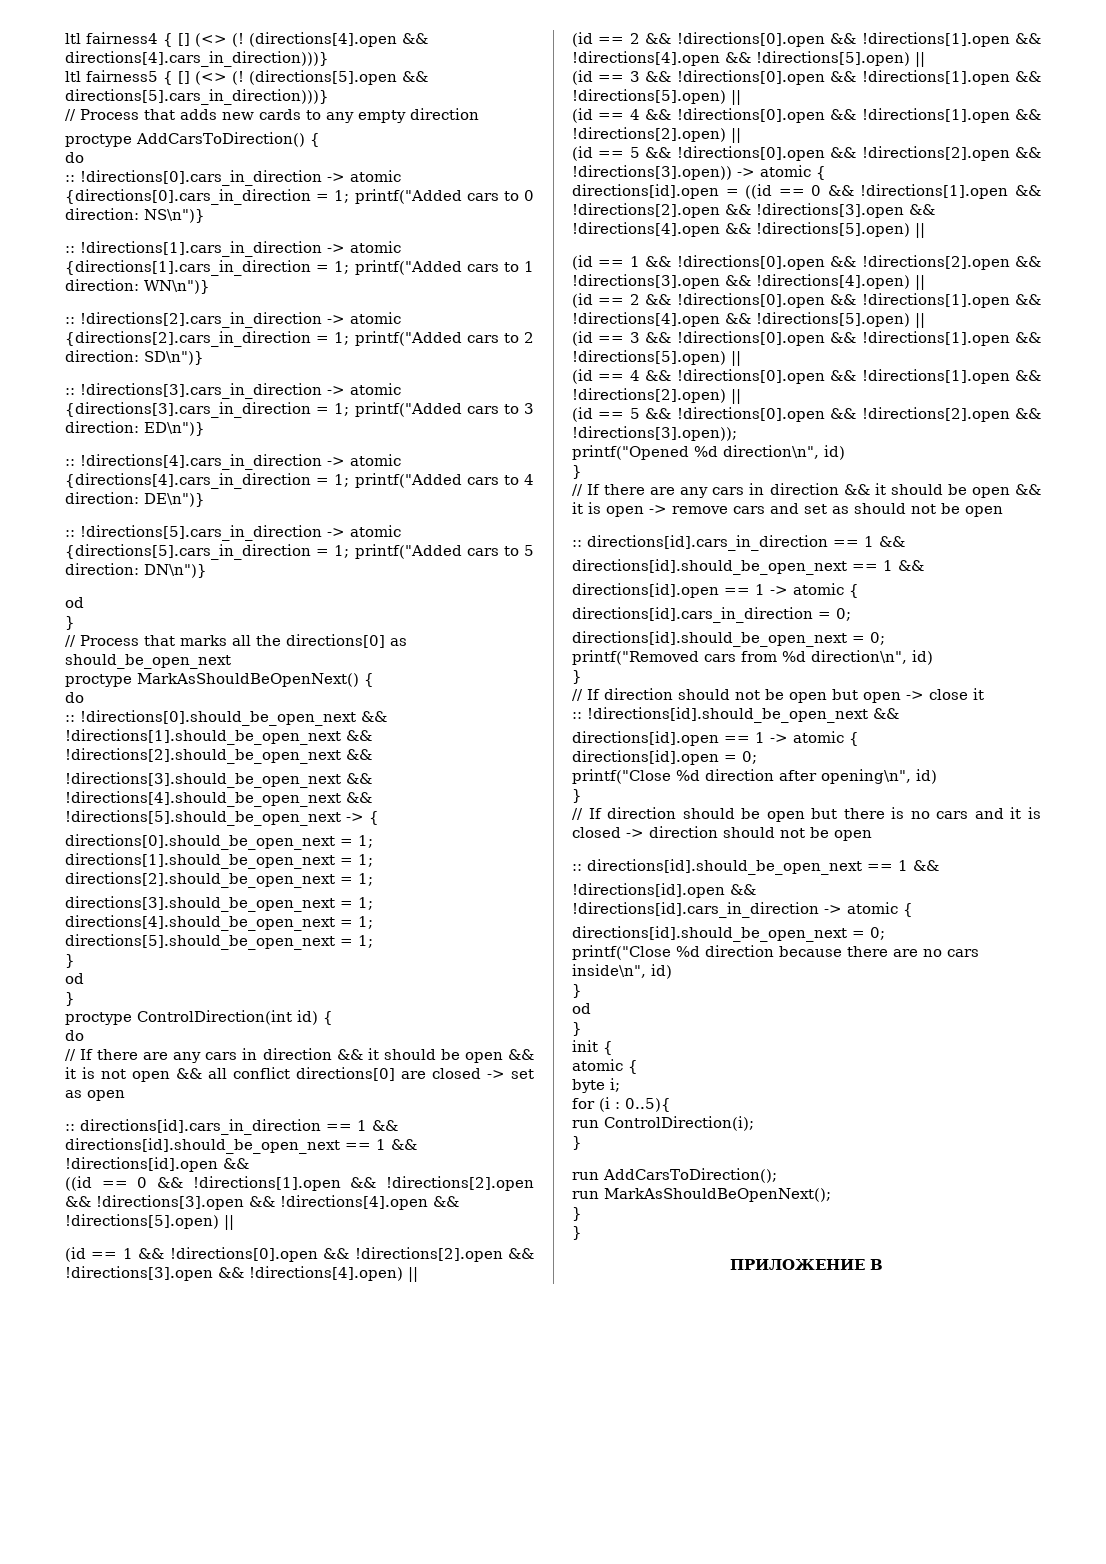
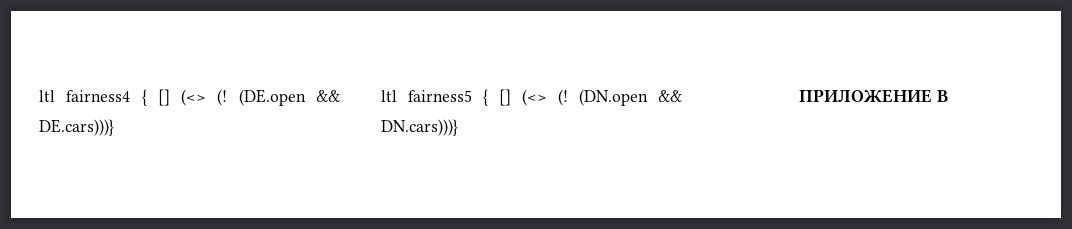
- (directions[4].open && directions[4].cars_in_direction)))}
+ (DE.open && DE.cars)))}
- (directions[5].open && directions[5].cars_in_direction)))}
- // Process that adds new cards to any empty direction
- proctype AddCarsToDirection() {
- do
- :: !directions[0].cars_in_direction -> atomic {directions[0].cars_in_direction = 1; printf("Added cars to 0 direction: NS\n")}
- :: !directions[1].cars_in_direction -> atomic {directions[1].cars_in_direction = 1; printf("Added cars to 1 direction: WN\n")}
- :: !directions[2].cars_in_direction -> atomic {directions[2].cars_in_direction = 1; printf("Added cars to 2 direction: SD\n")}
- :: !directions[3].cars_in_direction -> atomic {directions[3].cars_in_direction = 1; printf("Added cars to 3 direction: ED\n")}
- :: !directions[4].cars_in_direction -> atomic {directions[4].cars_in_direction = 1; printf("Added cars to 4 direction: DE\n")}
- :: !directions[5].cars_in_direction -> atomic {directions[5].cars_in_direction = 1; printf("Added cars to 5 direction: DN\n")}
- od
- }
- // Process that marks all the directions[0] as should_be_open_next
- proctype MarkAsShouldBeOpenNext() {
- do
- :: !directions[0].should_be_open_next && !directions[1].should_be_open_next && !directions[2].should_be_open_next &&
- !directions[3].should_be_open_next && !directions[4].should_be_open_next && !directions[5].should_be_open_next -> {
- directions[0].should_be_open_next = 1; directions[1].should_be_open_next = 1; directions[2].should_be_open_next = 1;
- directions[3].should_be_open_next = 1; directions[4].should_be_open_next = 1; directions[5].should_be_open_next = 1;
- }
- od
- }
- proctype ControlDirection(int id) {
- do
- // If there are any cars in direction && it should be open && it is not open && all conflict directions[0] are closed -> set as open
- :: directions[id].cars_in_direction == 1 && directions[id].should_be_open_next == 1 && !directions[id].open &&
- ((id == 0 && !directions[1].open && !directions[2].open && !directions[3].open && !directions[4].open && !directions[5].open) ||
- (id == 1 && !directions[0].open && !directions[2].open && !directions[3].open && !directions[4].open) ||
- (id == 2 && !directions[0].open && !directions[1].open && !directions[4].open && !directions[5].open) ||
- (id == 3 && !directions[0].open && !directions[1].open && !directions[5].open) ||
- (id == 4 && !directions[0].open && !directions[1].open && !directions[2].open) ||
- (id == 5 && !directions[0].open && !directions[2].open && !directions[3].open)) -> atomic {
- directions[id].open = ((id == 0 && !directions[1].open && !directions[2].open && !directions[3].open && !directions[4].open && !directions[5].open) ||
- (id == 1 && !directions[0].open && !directions[2].open && !directions[3].open && !directions[4].open) ||
- (id == 2 && !directions[0].open && !directions[1].open && !directions[4].open && !directions[5].open) ||
- (id == 3 && !directions[0].open && !directions[1].open && !directions[5].open) ||
- (id == 4 && !directions[0].open && !directions[1].open && !directions[2].open) ||
- (id == 5 && !directions[0].open && !directions[2].open && !directions[3].open));
- printf("Opened %d direction\n", id)
- }
- // If there are any cars in direction && it should be open && it is open -> remove cars and set as should not be open
- :: directions[id].cars_in_direction == 1 &&
- directions[id].should_be_open_next == 1 &&
- directions[id].open == 1 -> atomic {
- directions[id].cars_in_direction = 0;
- directions[id].should_be_open_next = 0;
- printf("Removed cars from %d direction\n", id)
- }
- // If direction should not be open but open -> close it
- :: !directions[id].should_be_open_next &&
- directions[id].open == 1 -> atomic {
- directions[id].open = 0;
- printf("Close %d direction after opening\n", id)
- }
- // If direction should be open but there is no cars and it is closed -> direction should not be open
- :: directions[id].should_be_open_next == 1 &&
- !directions[id].open &&
- !directions[id].cars_in_direction -> atomic {
- directions[id].should_be_open_next = 0;
- printf("Close %d direction because there are no cars inside\n", id)
- }
- od
- }
- init {
- atomic {
- byte i;
- for (i : 0..5){
- run ControlDirection(i);
- }
- run AddCarsToDirection();
- run MarkAsShouldBeOpenNext();
- }
- }
+ (DN.open && DN.cars)))}

